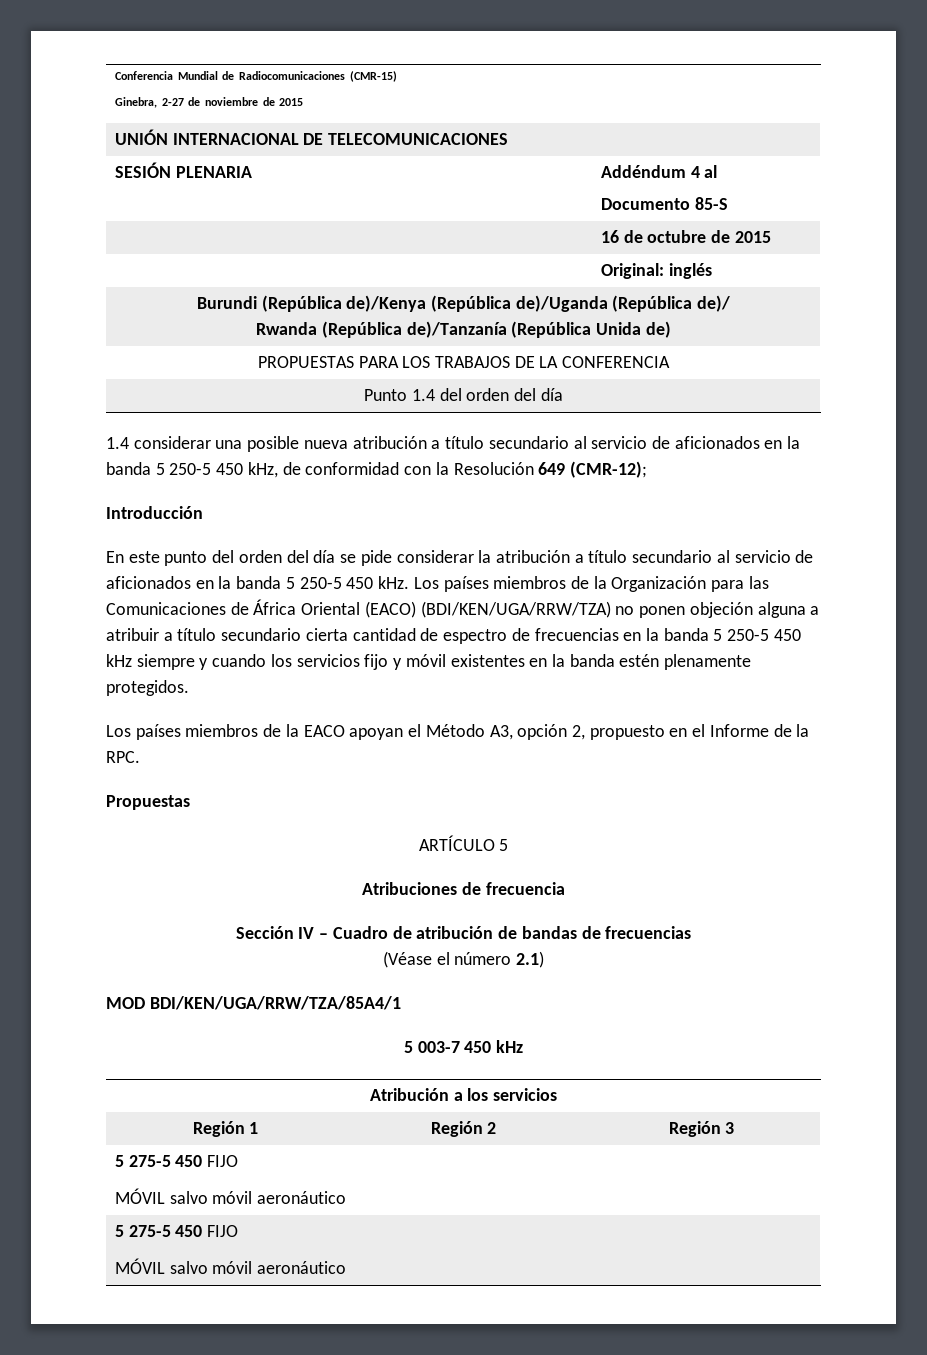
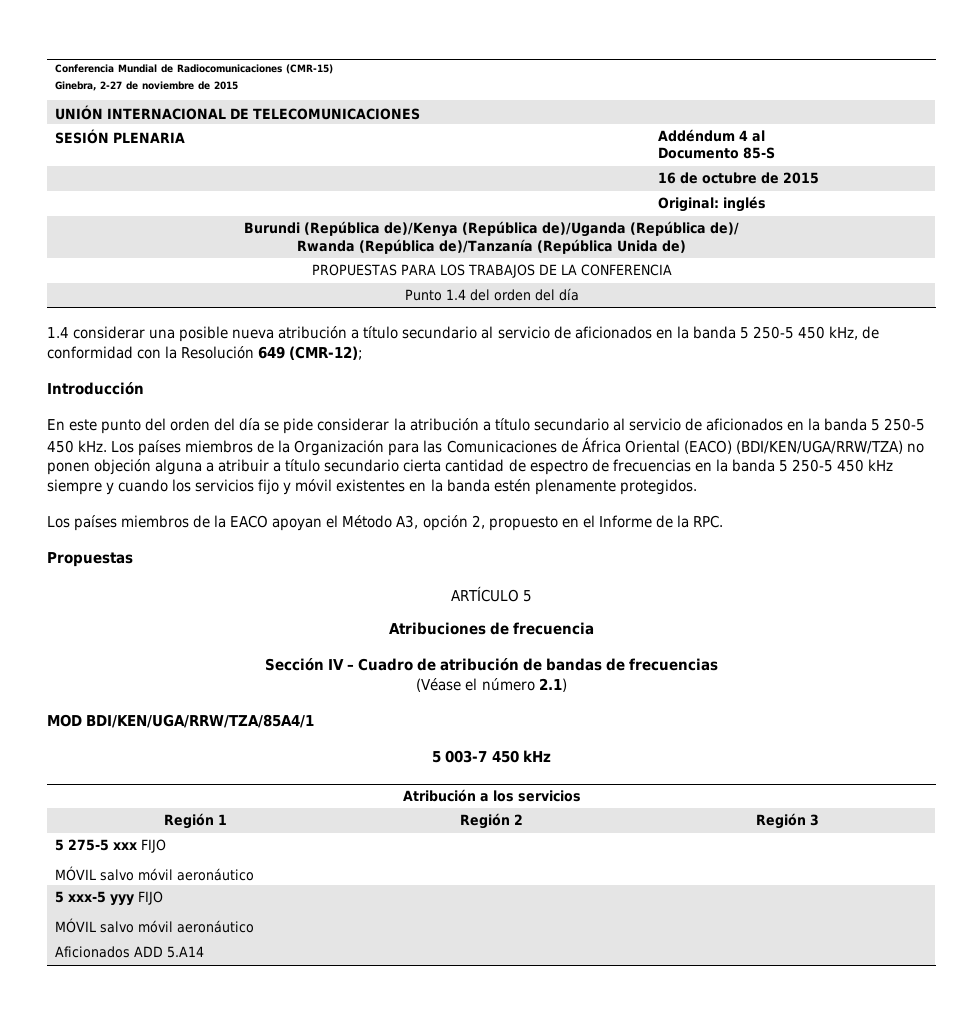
  Región 1 | Región 2 | Región 3
- 5 275-5 450 FIJO
+ 5 275-5 xxx FIJO
  MÓVIL salvo móvil aeronáutico
- 5 275-5 450 FIJO
+ 5 xxx-5 yyy FIJO
  MÓVIL salvo móvil aeronáutico
+ Aficionados ADD 5.A14

